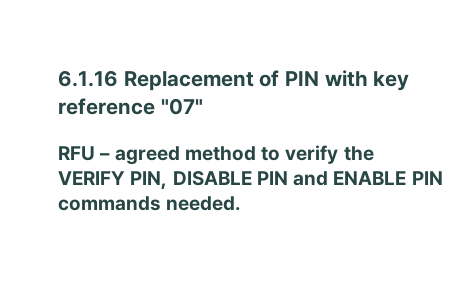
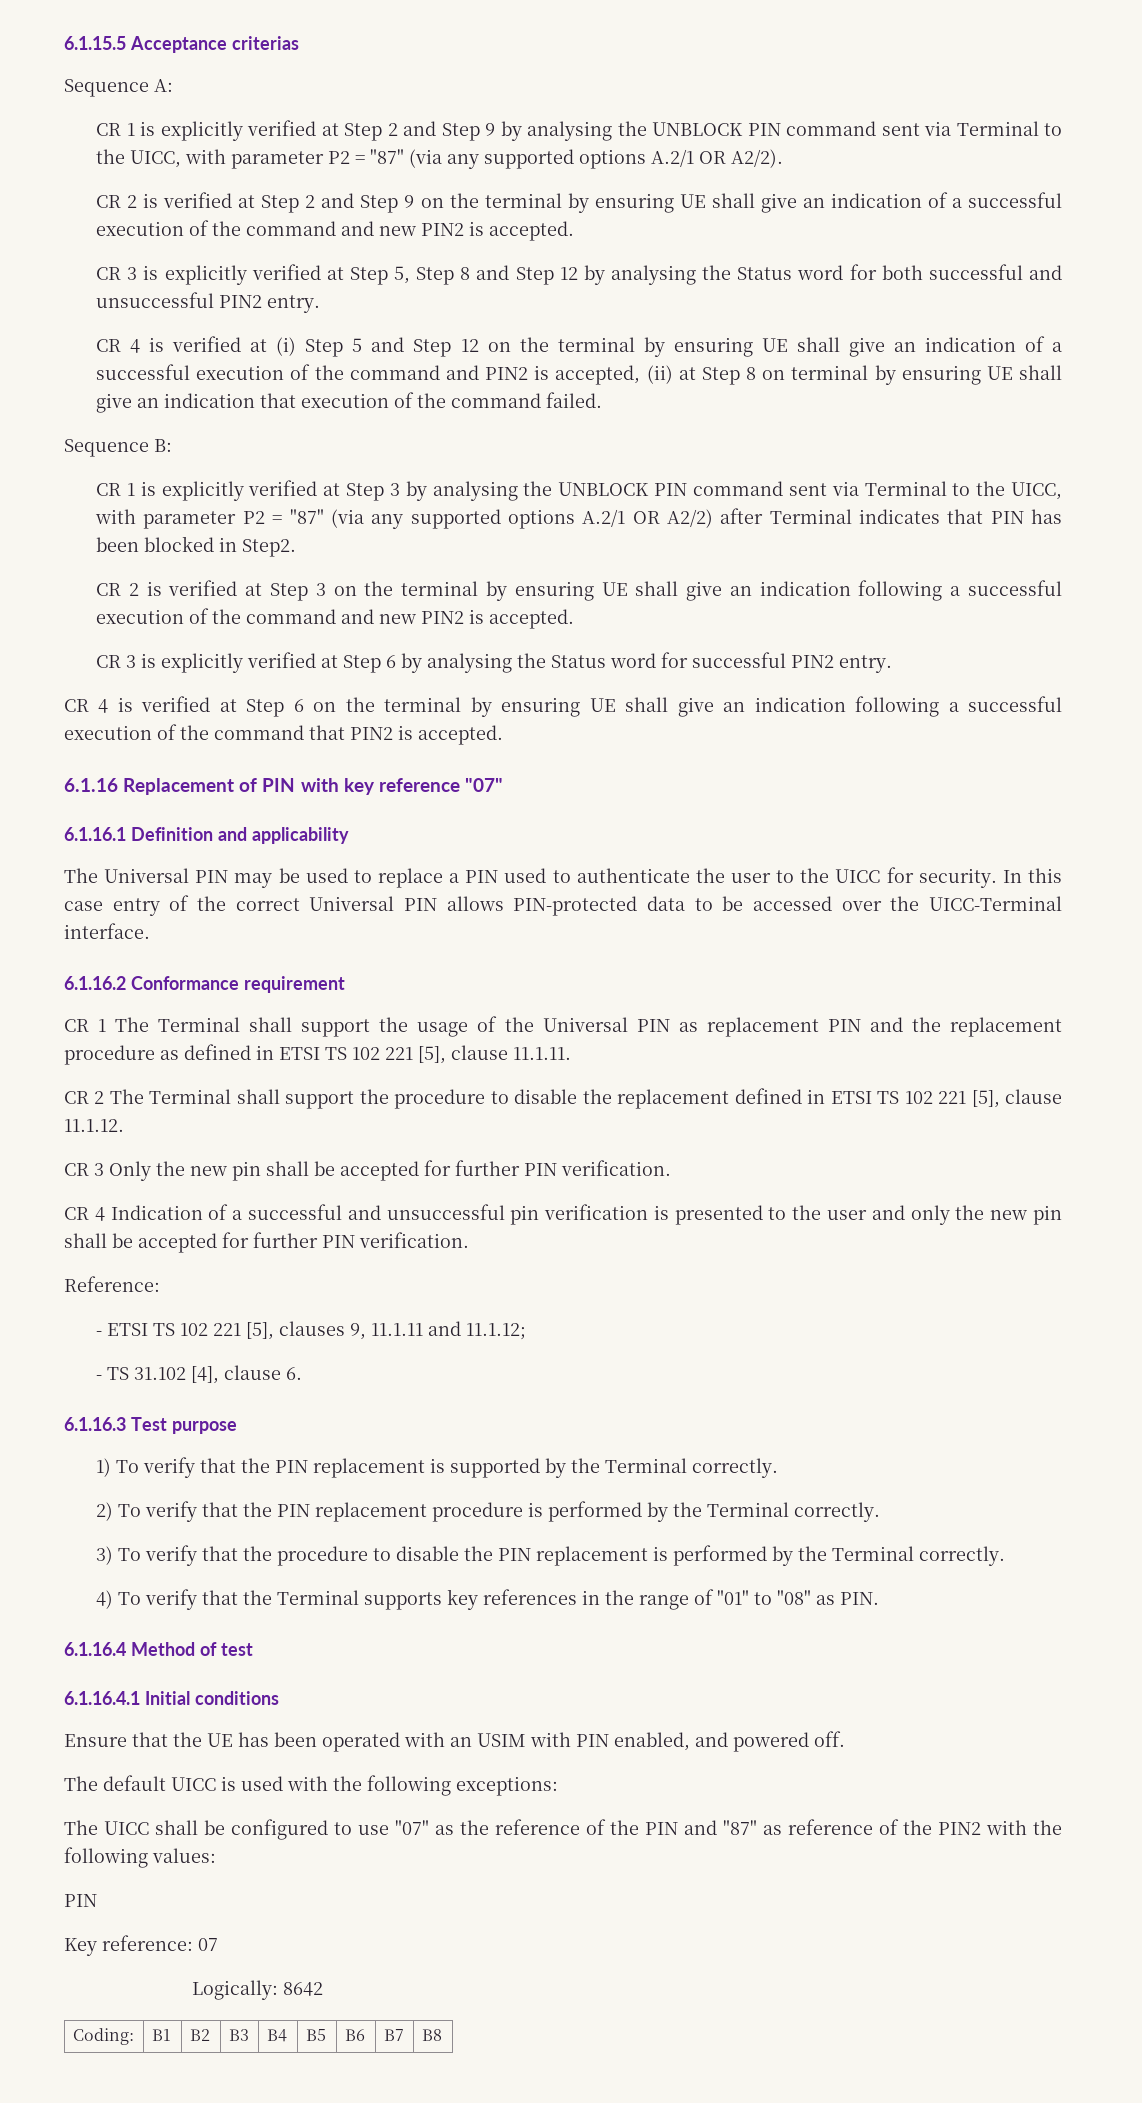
+ 6.1.15.5 Acceptance criterias
+ Sequence A:
+ CR 1 is explicitly verified at Step 2 and Step 9 by analysing the UNBLOCK PIN command sent via Terminal to the UICC, with parameter P2 = "87" (via any supported options A.2/1 OR A2/2).
+ CR 2 is verified at Step 2 and Step 9 on the terminal by ensuring UE shall give an indication of a successful execution of the command and new PIN2 is accepted.
+ CR 3 is explicitly verified at Step 5, Step 8 and Step 12 by analysing the Status word for both successful and unsuccessful PIN2 entry.
+ CR 4 is verified at (i) Step 5 and Step 12 on the terminal by ensuring UE shall give an indication of a successful execution of the command and PIN2 is accepted, (ii) at Step 8 on terminal by ensuring UE shall give an indication that execution of the command failed.
+ Sequence B:
+ CR 1 is explicitly verified at Step 3 by analysing the UNBLOCK PIN command sent via Terminal to the UICC, with parameter P2 = "87" (via any supported options A.2/1 OR A2/2) after Terminal indicates that PIN has been blocked in Step2.
+ CR 2 is verified at Step 3 on the terminal by ensuring UE shall give an indication following a successful execution of the command and new PIN2 is accepted.
+ CR 3 is explicitly verified at Step 6 by analysing the Status word for successful PIN2 entry.
+ CR 4 is verified at Step 6 on the terminal by ensuring UE shall give an indication following a successful execution of the command that PIN2 is accepted.
- RFU – agreed method to verify the VERIFY PIN, DISABLE PIN and ENABLE PIN commands needed.
+ 6.1.16.1 Definition and applicability
+ The Universal PIN may be used to replace a PIN used to authenticate the user to the UICC for security. In this case entry of the correct Universal PIN allows PIN-protected data to be accessed over the UICC-Terminal interface.
+ 6.1.16.2 Conformance requirement
+ CR 1 The Terminal shall support the usage of the Universal PIN as replacement PIN and the replacement procedure as defined in ETSI TS 102 221 [5], clause 11.1.11.
+ CR 2 The Terminal shall support the procedure to disable the replacement defined in ETSI TS 102 221 [5], clause 11.1.12.
+ CR 3 Only the new pin shall be accepted for further PIN verification.
+ CR 4 Indication of a successful and unsuccessful pin verification is presented to the user and only the new pin shall be accepted for further PIN verification.
+ Reference:
+ - ETSI TS 102 221 [5], clauses 9, 11.1.11 and 11.1.12;
+ - TS 31.102 [4], clause 6.
+ 6.1.16.3 Test purpose
+ 1) To verify that the PIN replacement is supported by the Terminal correctly.
+ 2) To verify that the PIN replacement procedure is performed by the Terminal correctly.
+ 3) To verify that the procedure to disable the PIN replacement is performed by the Terminal correctly.
+ 4) To verify that the Terminal supports key references in the range of "01" to "08" as PIN.
+ 6.1.16.4 Method of test
+ 6.1.16.4.1 Initial conditions
+ Ensure that the UE has been operated with an USIM with PIN enabled, and powered off.
+ The default UICC is used with the following exceptions:
+ The UICC shall be configured to use "07" as the reference of the PIN and "87" as reference of the PIN2 with the following values:
+ PIN
+ Key reference: 07
+ Logically: 8642
+ Coding: | B1 | B2 | B3 | B4 | B5 | B6 | B7 | B8

